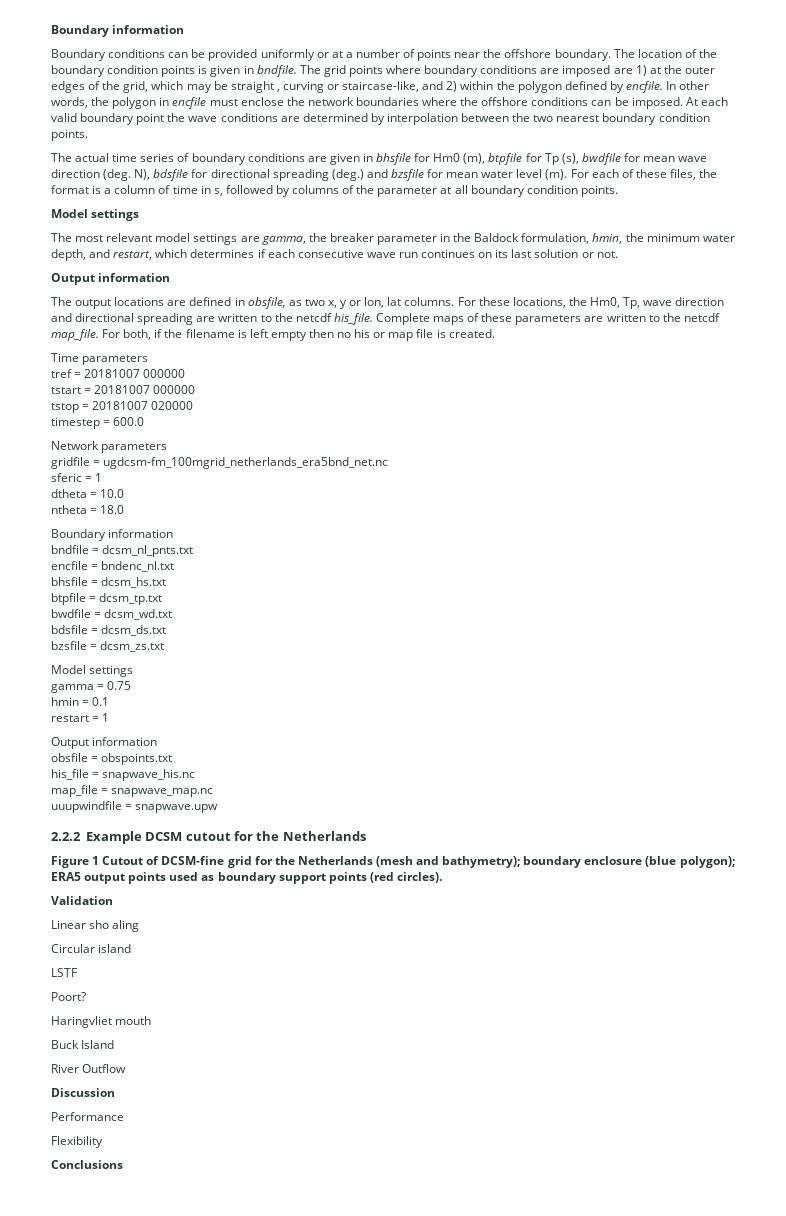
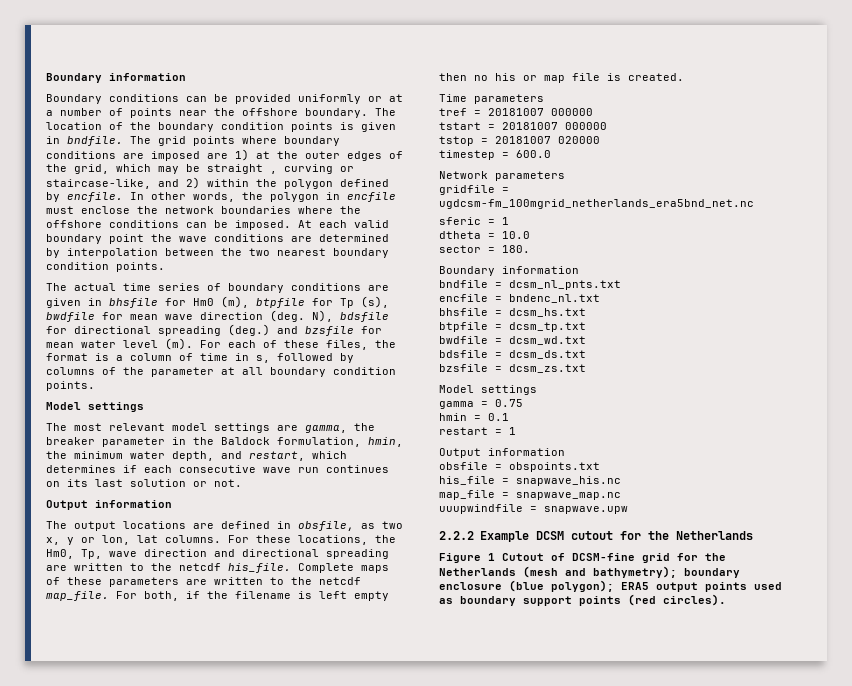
- ntheta = 18.0
+ sector = 180.
- Validation
- Linear sho aling
- Circular island
- LSTF
- Poort?
- Haringvliet mouth
- Buck Island
- River Outflow
- Discussion
- Performance
- Flexibility
- Conclusions

